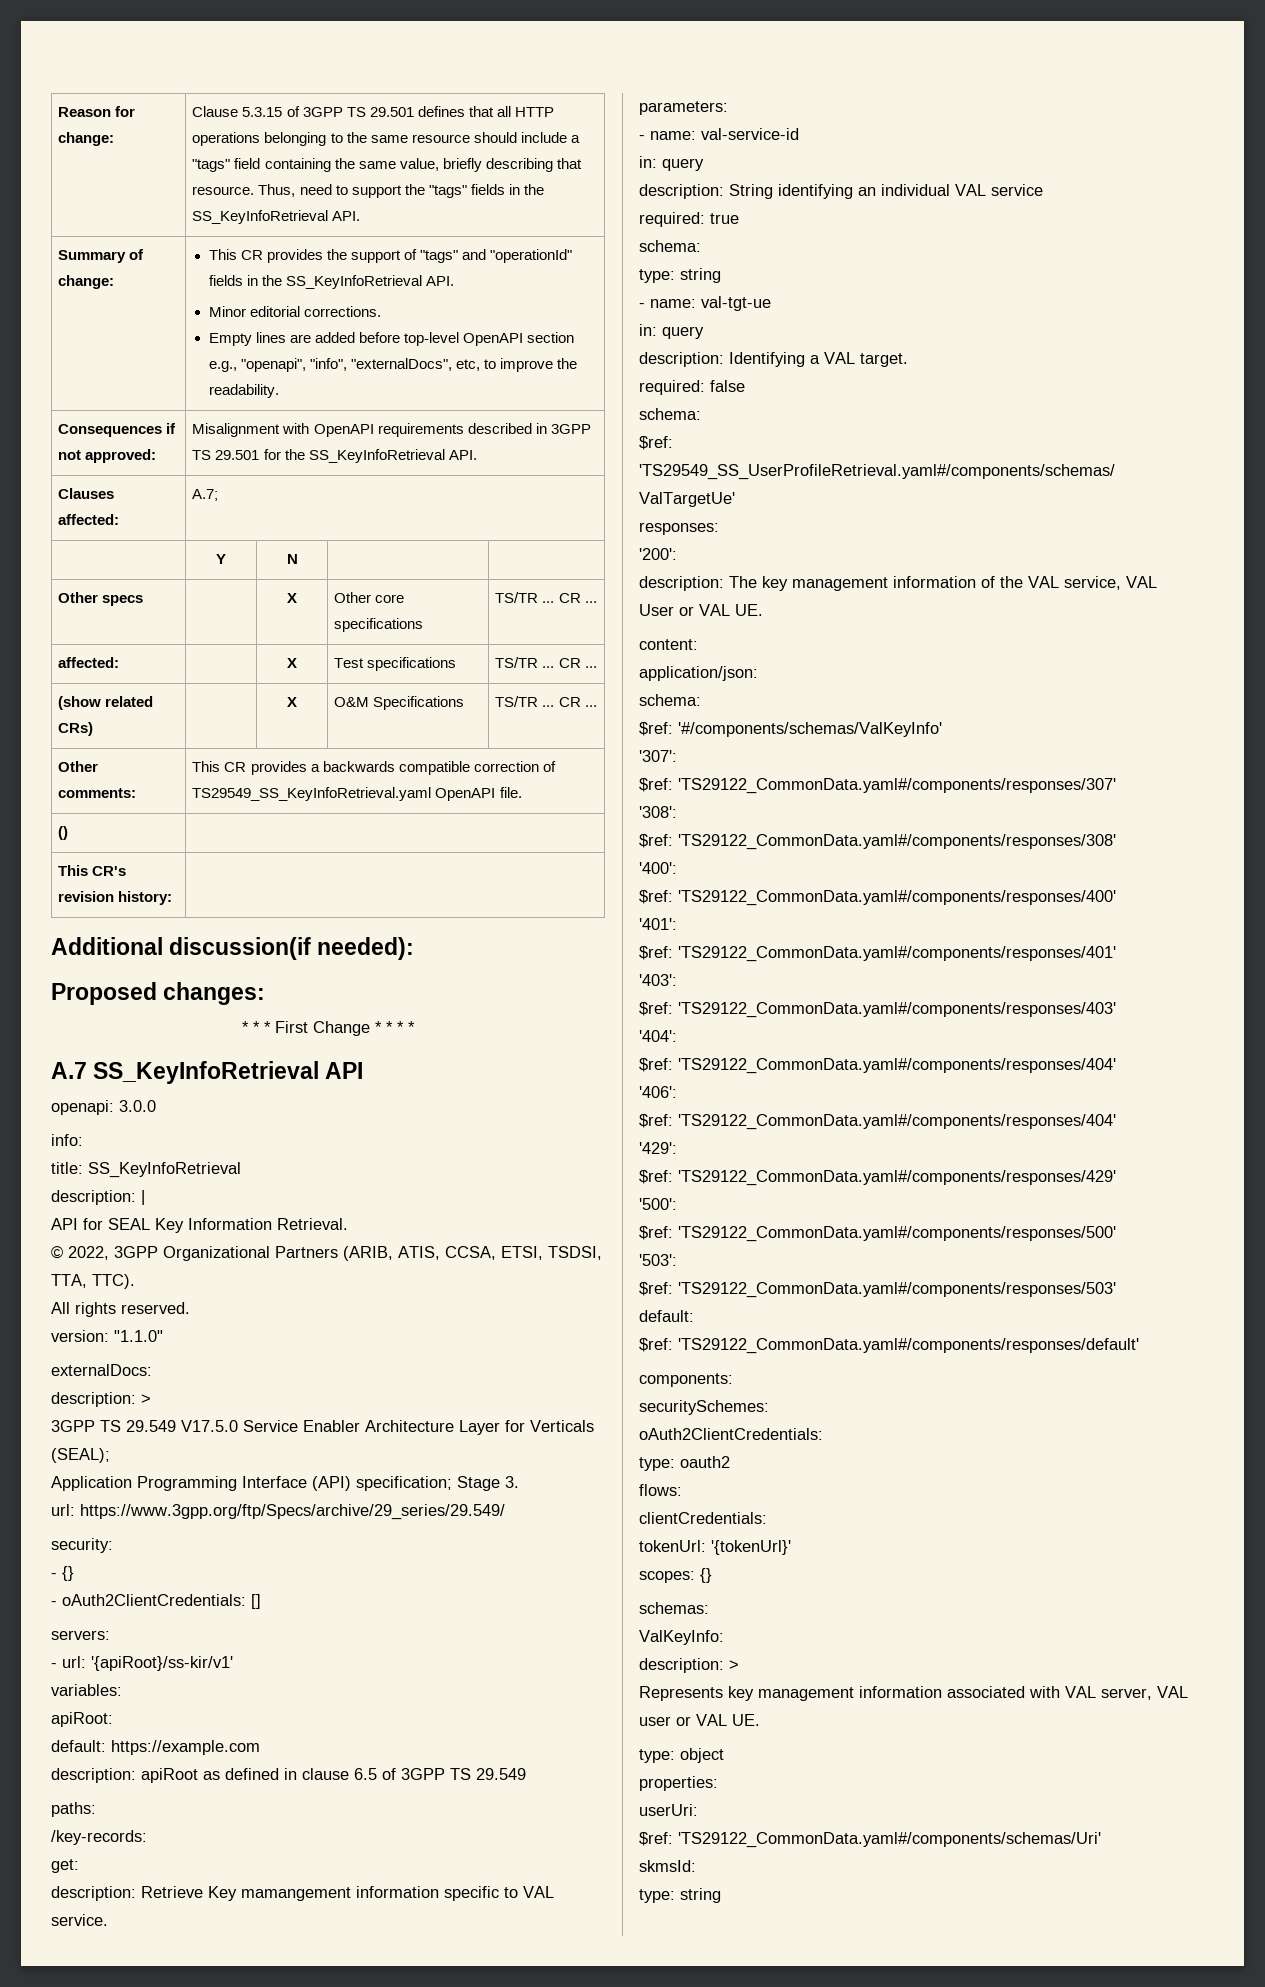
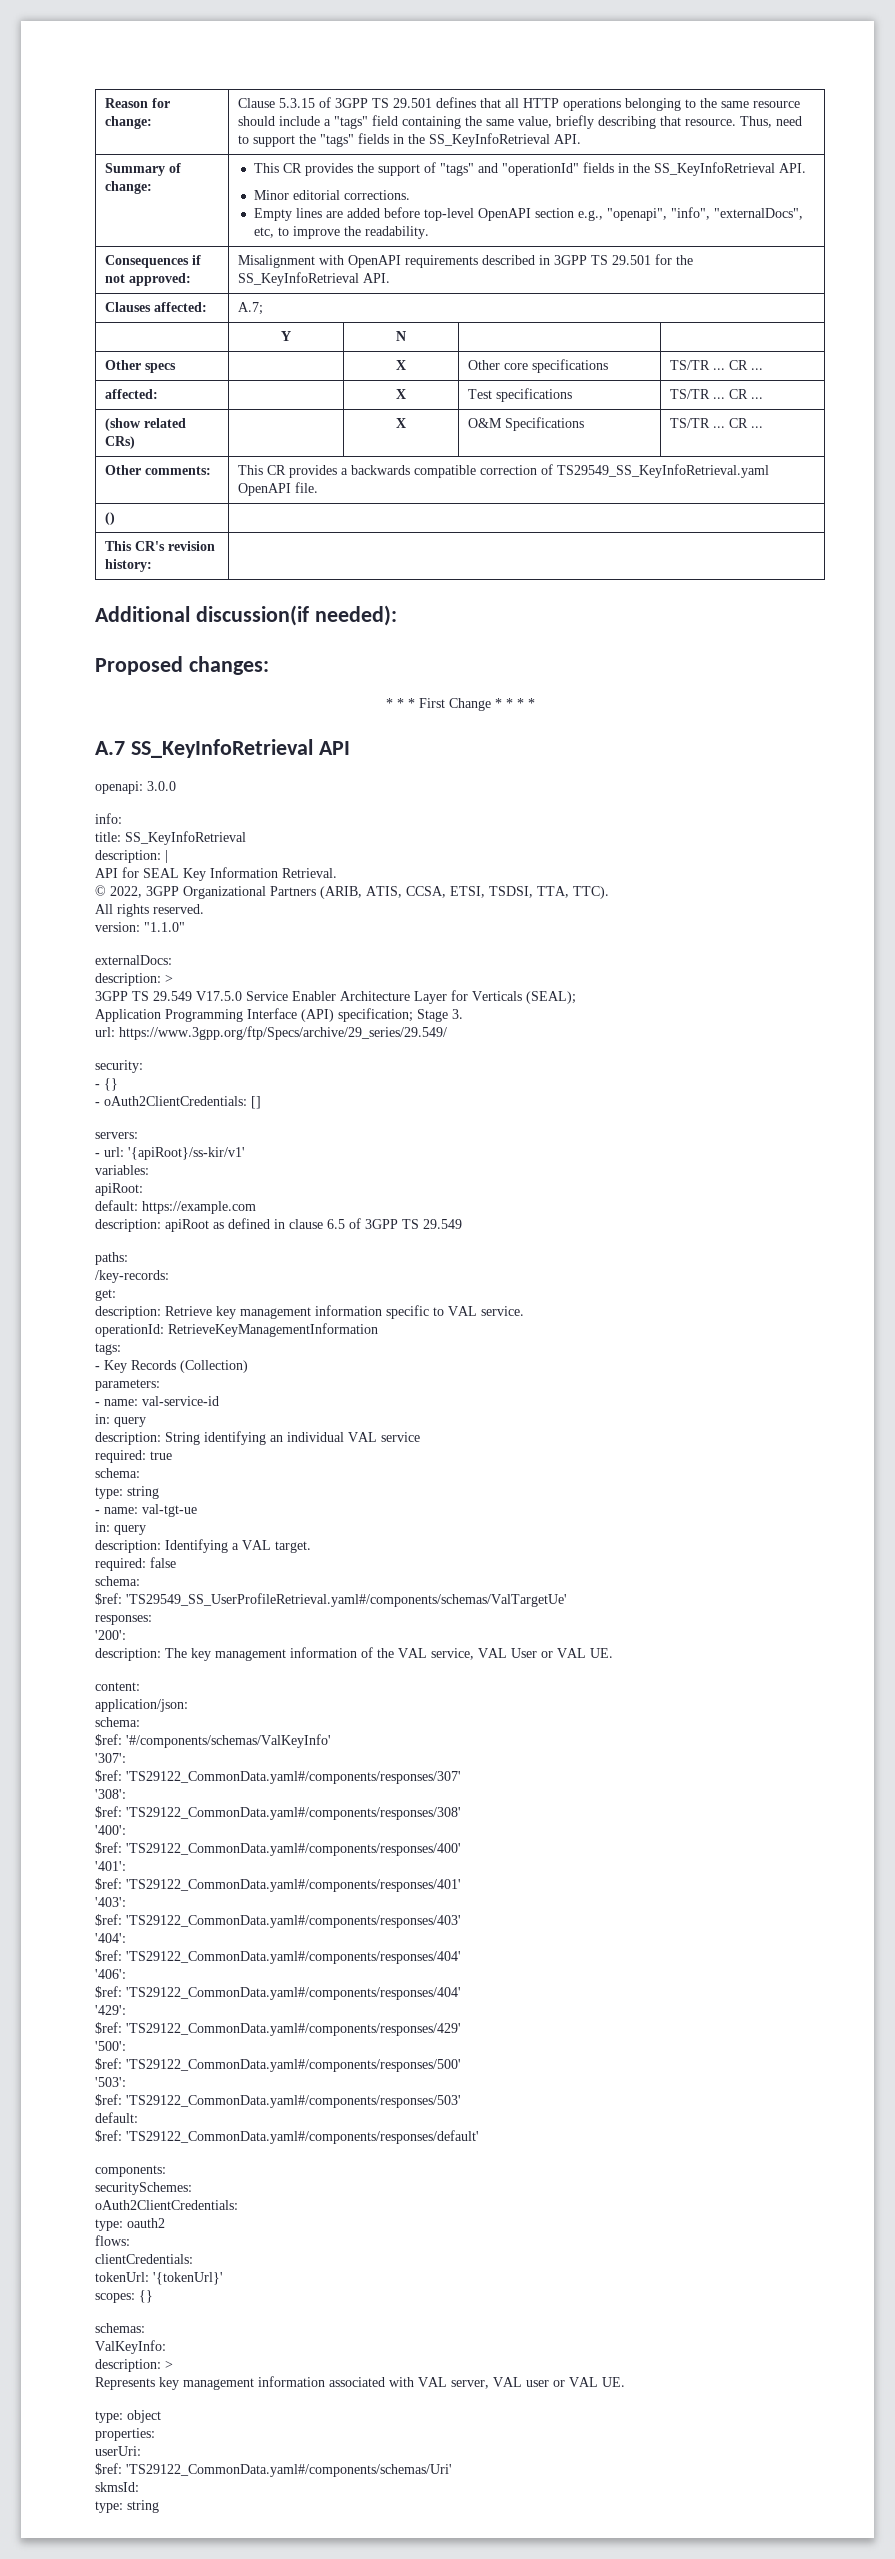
- description: Retrieve Key mamangement information specific to VAL service.
+ description: Retrieve key management information specific to VAL service.
+ operationId: RetrieveKeyManagementInformation
+ tags:
+ - Key Records (Collection)

